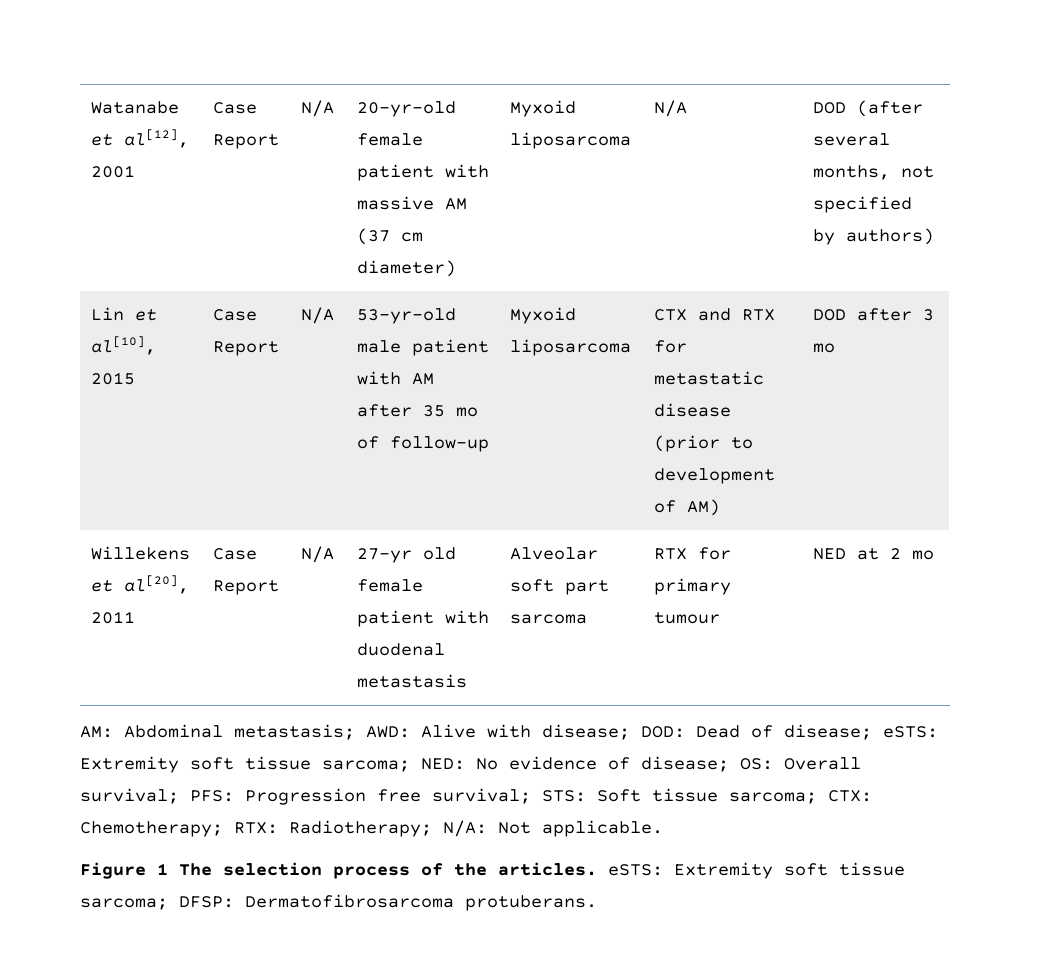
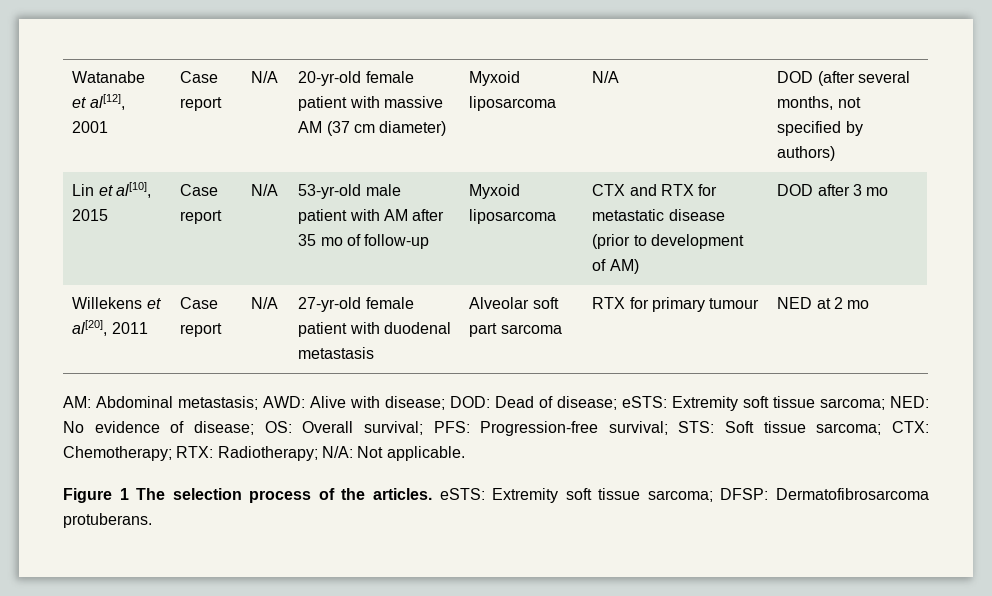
- Watanabe et al[12], 2001 | Case Report | N/A | 20-yr-old female patient with massive AM (37 cm diameter) | Myxoid liposarcoma | N/A | DOD (after several months, not specified by authors)
+ Watanabe et al[12], 2001 | Case report | N/A | 20-yr-old female patient with massive AM (37 cm diameter) | Myxoid liposarcoma | N/A | DOD (after several months, not specified by authors)
- Lin et al[10], 2015 | Case Report | N/A | 53-yr-old male patient with AM after 35 mo of follow-up | Myxoid liposarcoma | CTX and RTX for metastatic disease (prior to development of AM) | DOD after 3 mo
+ Lin et al[10], 2015 | Case report | N/A | 53-yr-old male patient with AM after 35 mo of follow-up | Myxoid liposarcoma | CTX and RTX for metastatic disease (prior to development of AM) | DOD after 3 mo
- Willekens et al[20], 2011 | Case Report | N/A | 27-yr old female patient with duodenal metastasis | Alveolar soft part sarcoma | RTX for primary tumour | NED at 2 mo
+ Willekens et al[20], 2011 | Case report | N/A | 27-yr-old female patient with duodenal metastasis | Alveolar soft part sarcoma | RTX for primary tumour | NED at 2 mo
- AM: Abdominal metastasis; AWD: Alive with disease; DOD: Dead of disease; eSTS: Extremity soft tissue sarcoma; NED: No evidence of disease; OS: Overall survival; PFS: Progression free survival; STS: Soft tissue sarcoma; CTX: Chemotherapy; RTX: Radiotherapy; N/A: Not applicable.
+ AM: Abdominal metastasis; AWD: Alive with disease; DOD: Dead of disease; eSTS: Extremity soft tissue sarcoma; NED: No evidence of disease; OS: Overall survival; PFS: Progression-free survival; STS: Soft tissue sarcoma; CTX: Chemotherapy; RTX: Radiotherapy; N/A: Not applicable.

